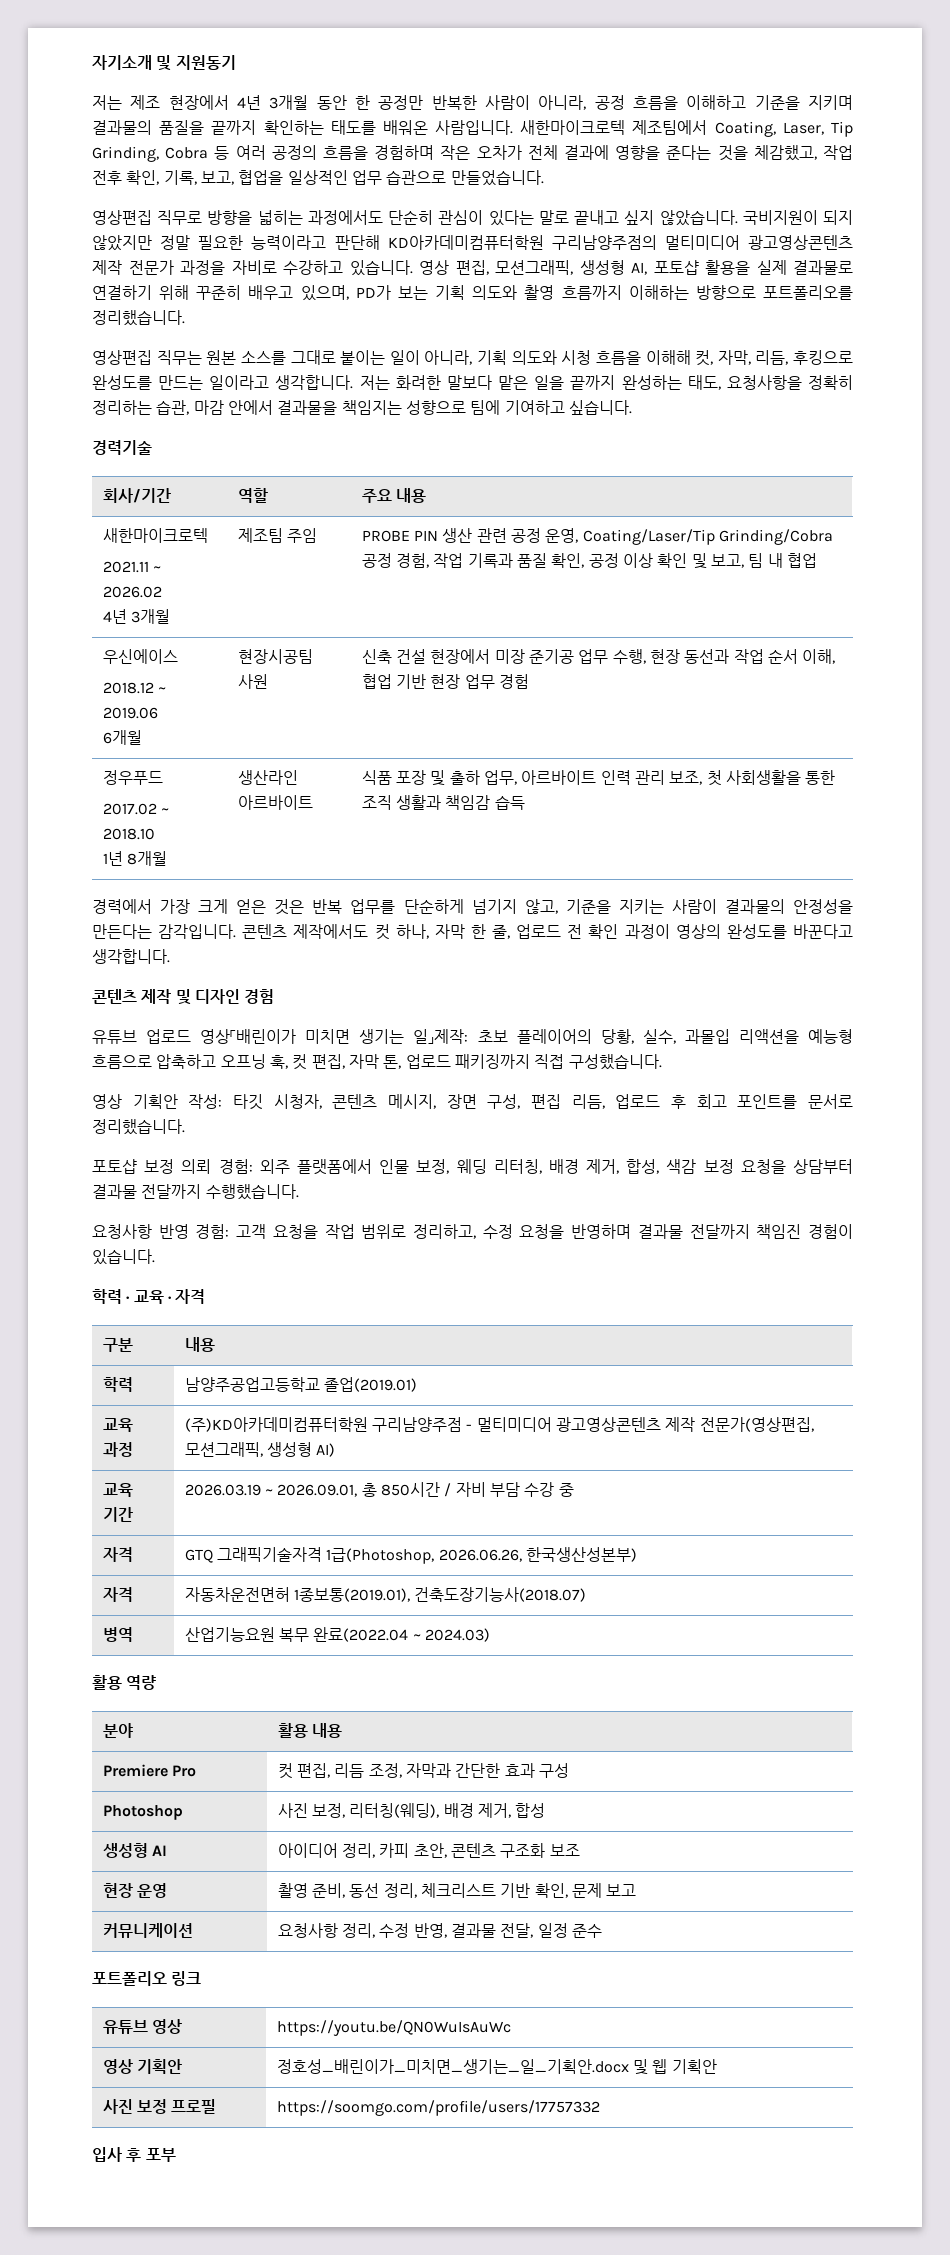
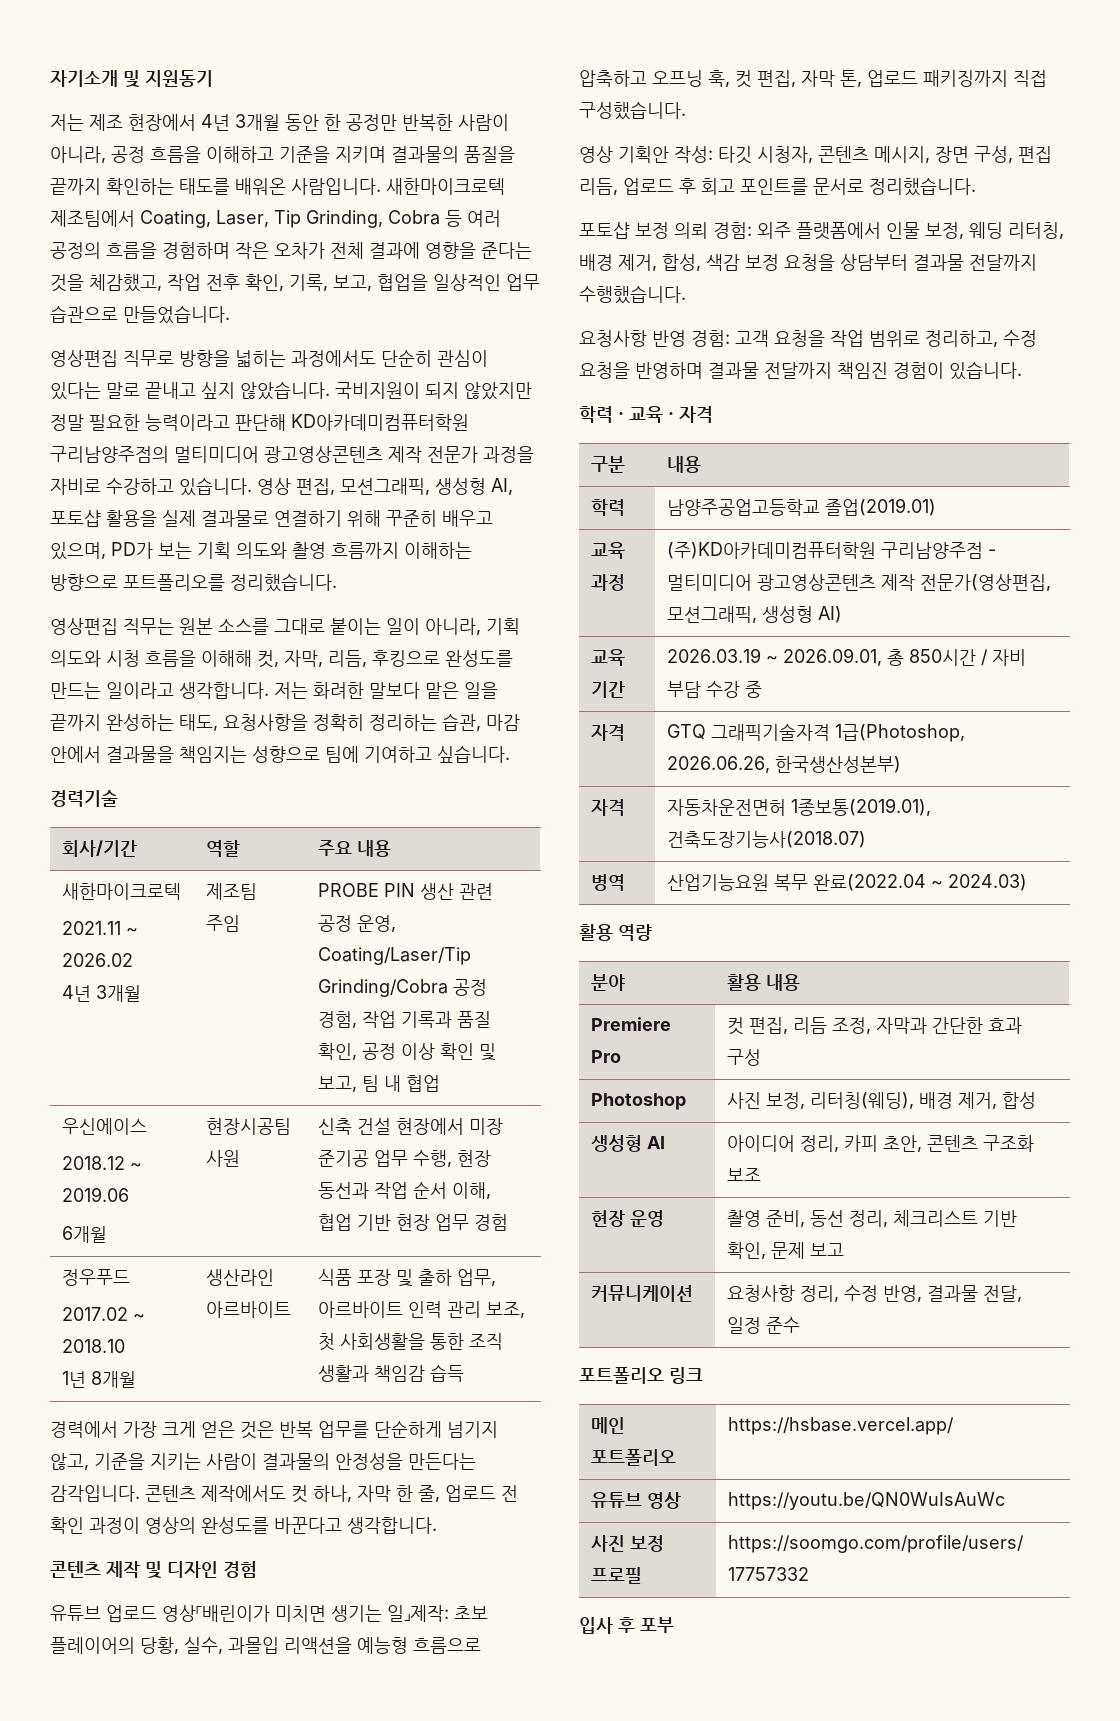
+ 메인 포트폴리오 | https://hsbase.vercel.app/
- 영상 기획안 | 정호성_배린이가_미치면_생기는_일_기획안.docx 및 웹 기획안

